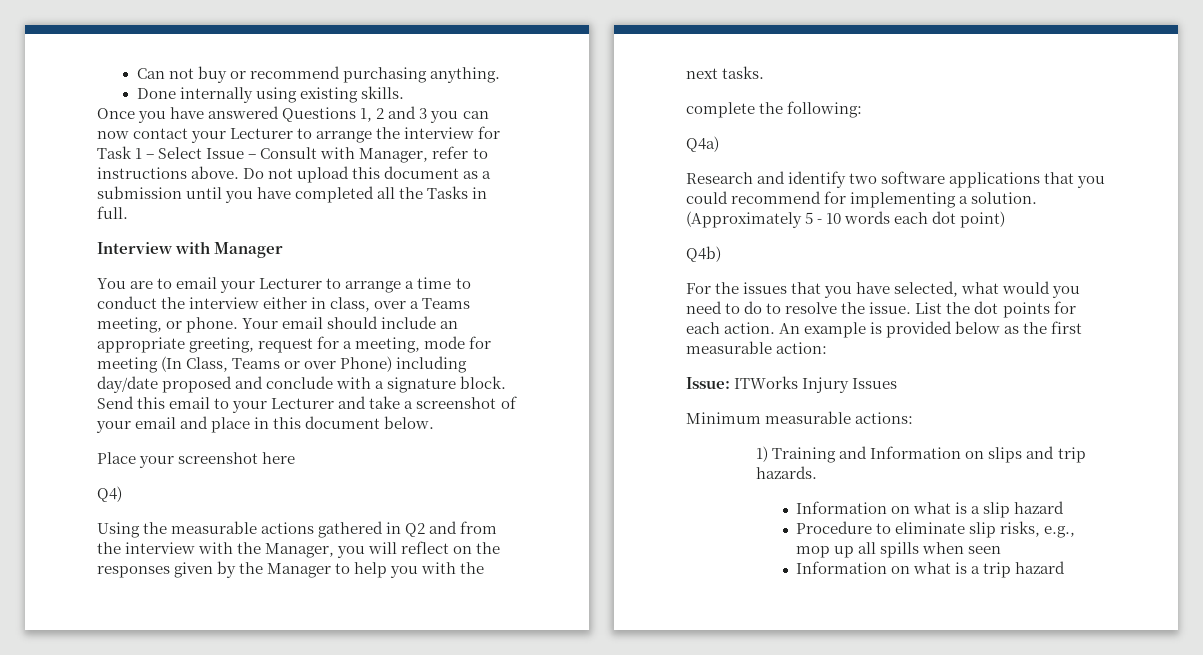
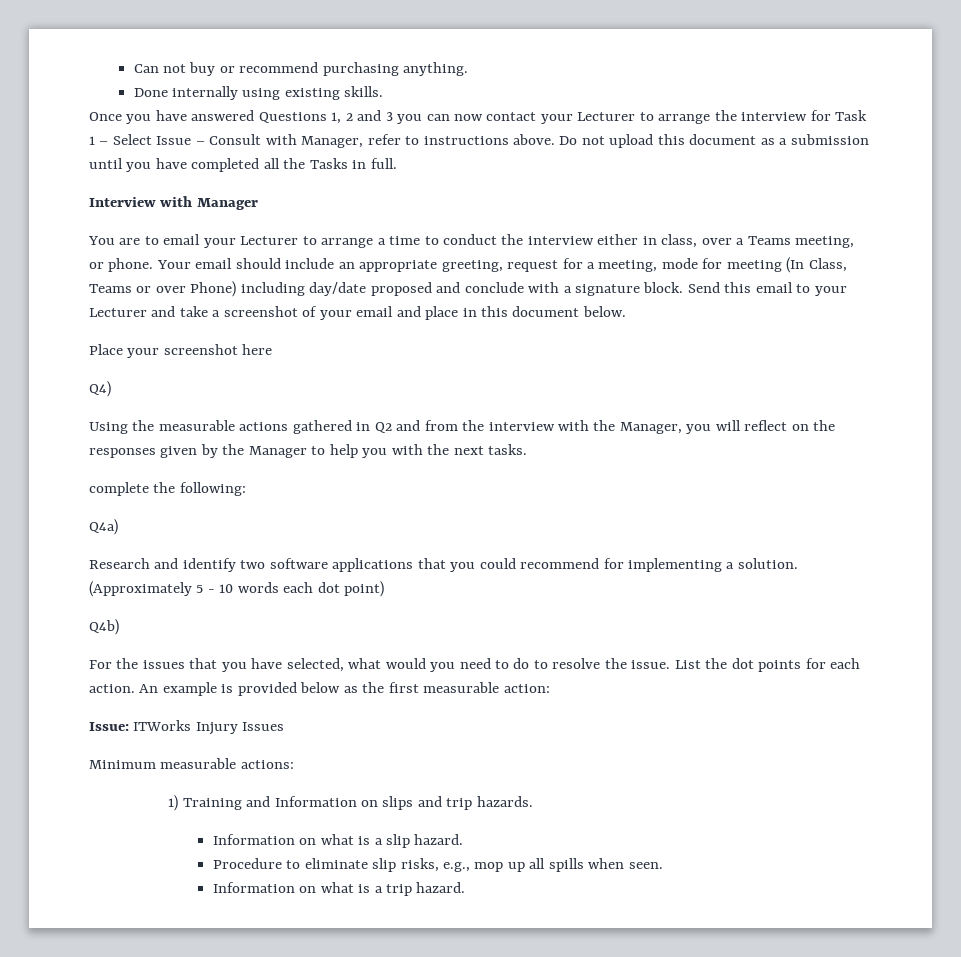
- Information on what is a slip hazard
+ Information on what is a slip hazard.
- Procedure to eliminate slip risks, e.g., mop up all spills when seen
+ Procedure to eliminate slip risks, e.g., mop up all spills when seen.
- Information on what is a trip hazard
+ Information on what is a trip hazard.

